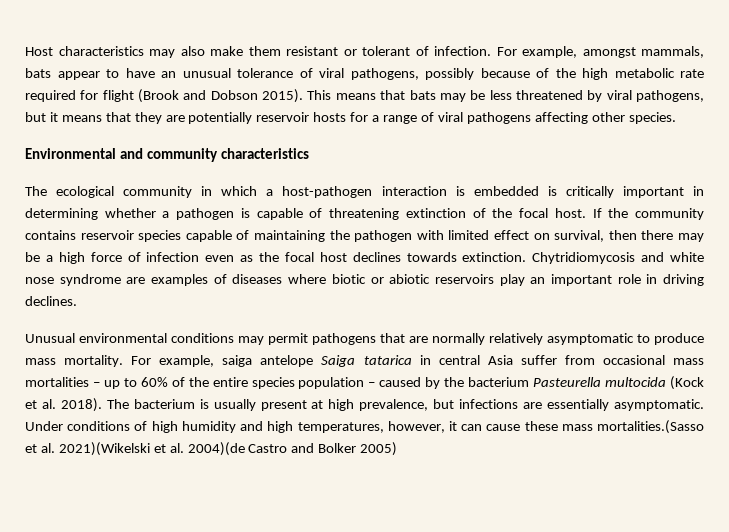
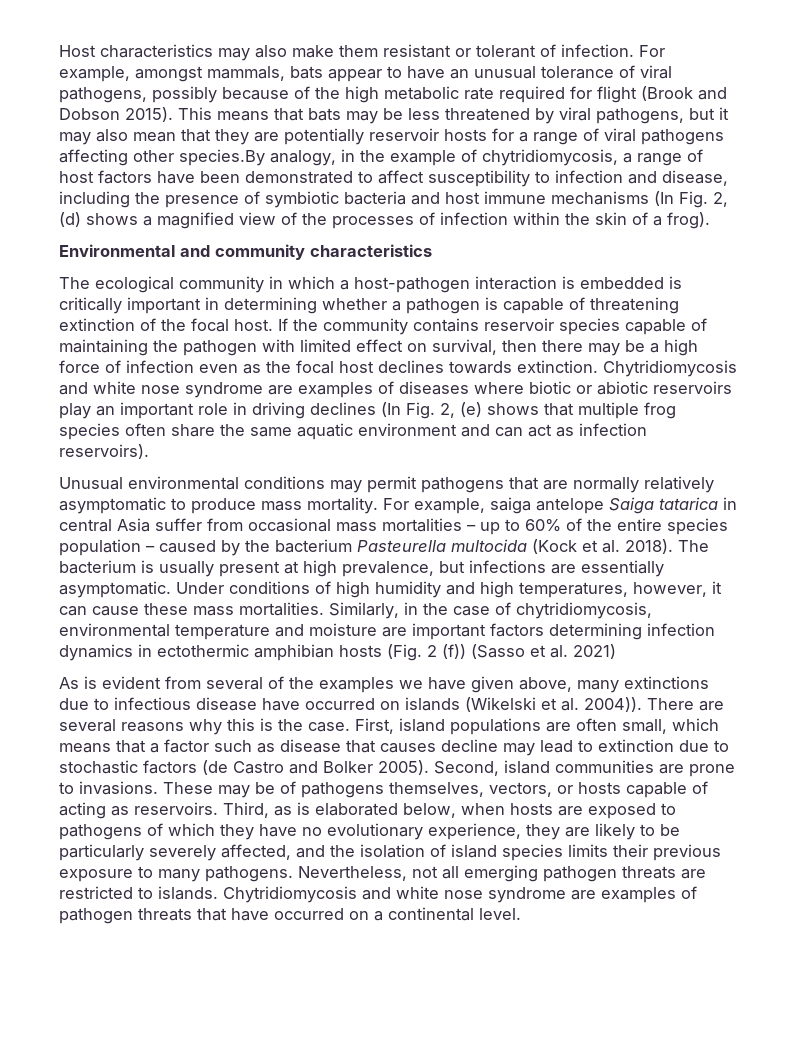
- This means that bats may be less threatened by viral pathogens, but it means that they are potentially reservoir hosts for a range of viral pathogens affecting other species.
+ This means that bats may be less threatened by viral pathogens, but it may also mean that they are potentially reservoir hosts for a range of viral pathogens affecting other species.By analogy, in the example of chytridiomycosis, a range of host factors have been demonstrated to affect susceptibility to infection and disease, including the presence of symbiotic bacteria and host immune mechanisms (In Fig. 2, (d) shows a magnified view of the processes of infection within the skin of a frog).
- Chytridiomycosis and white nose syndrome are examples of diseases where biotic or abiotic reservoirs play an important role in driving declines.
+ Chytridiomycosis and white nose syndrome are examples of diseases where biotic or abiotic reservoirs play an important role in driving declines (In Fig. 2, (e) shows that multiple frog species often share the same aquatic environment and can act as infection reservoirs).
- Under conditions of high humidity and high temperatures, however, it can cause these mass mortalities.(Sasso et al. 2021)(Wikelski et al. 2004)(de Castro and Bolker 2005)
+ Under conditions of high humidity and high temperatures, however, it can cause these mass mortalities. Similarly, in the case of chytridiomycosis, environmental temperature and moisture are important factors determining infection dynamics in ectothermic amphibian hosts (Fig. 2 (f)) (Sasso et al. 2021)
+ As is evident from several of the examples we have given above, many extinctions due to infectious disease have occurred on islands (Wikelski et al. 2004)). There are several reasons why this is the case. First, island populations are often small, which means that a factor such as disease that causes decline may lead to extinction due to stochastic factors (de Castro and Bolker 2005). Second, island communities are prone to invasions. These may be of pathogens themselves, vectors, or hosts capable of acting as reservoirs. Third, as is elaborated below, when hosts are exposed to pathogens of which they have no evolutionary experience, they are likely to be particularly severely affected, and the isolation of island species limits their previous exposure to many pathogens. Nevertheless, not all emerging pathogen threats are restricted to islands. Chytridiomycosis and white nose syndrome are examples of pathogen threats that have occurred on a continental level.

